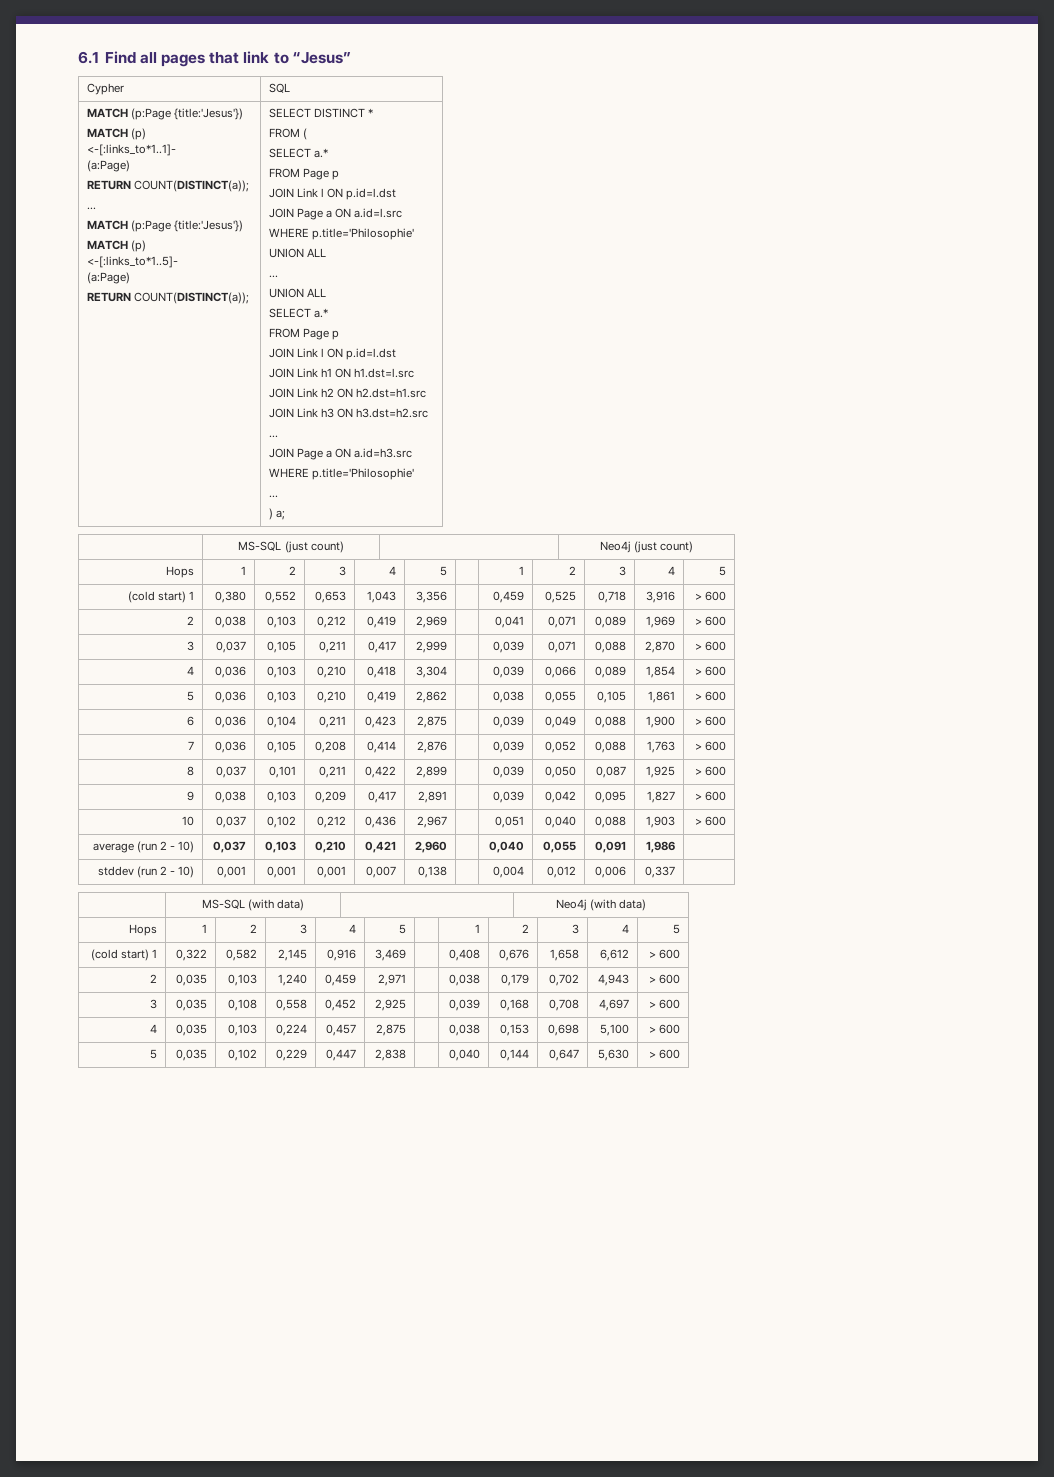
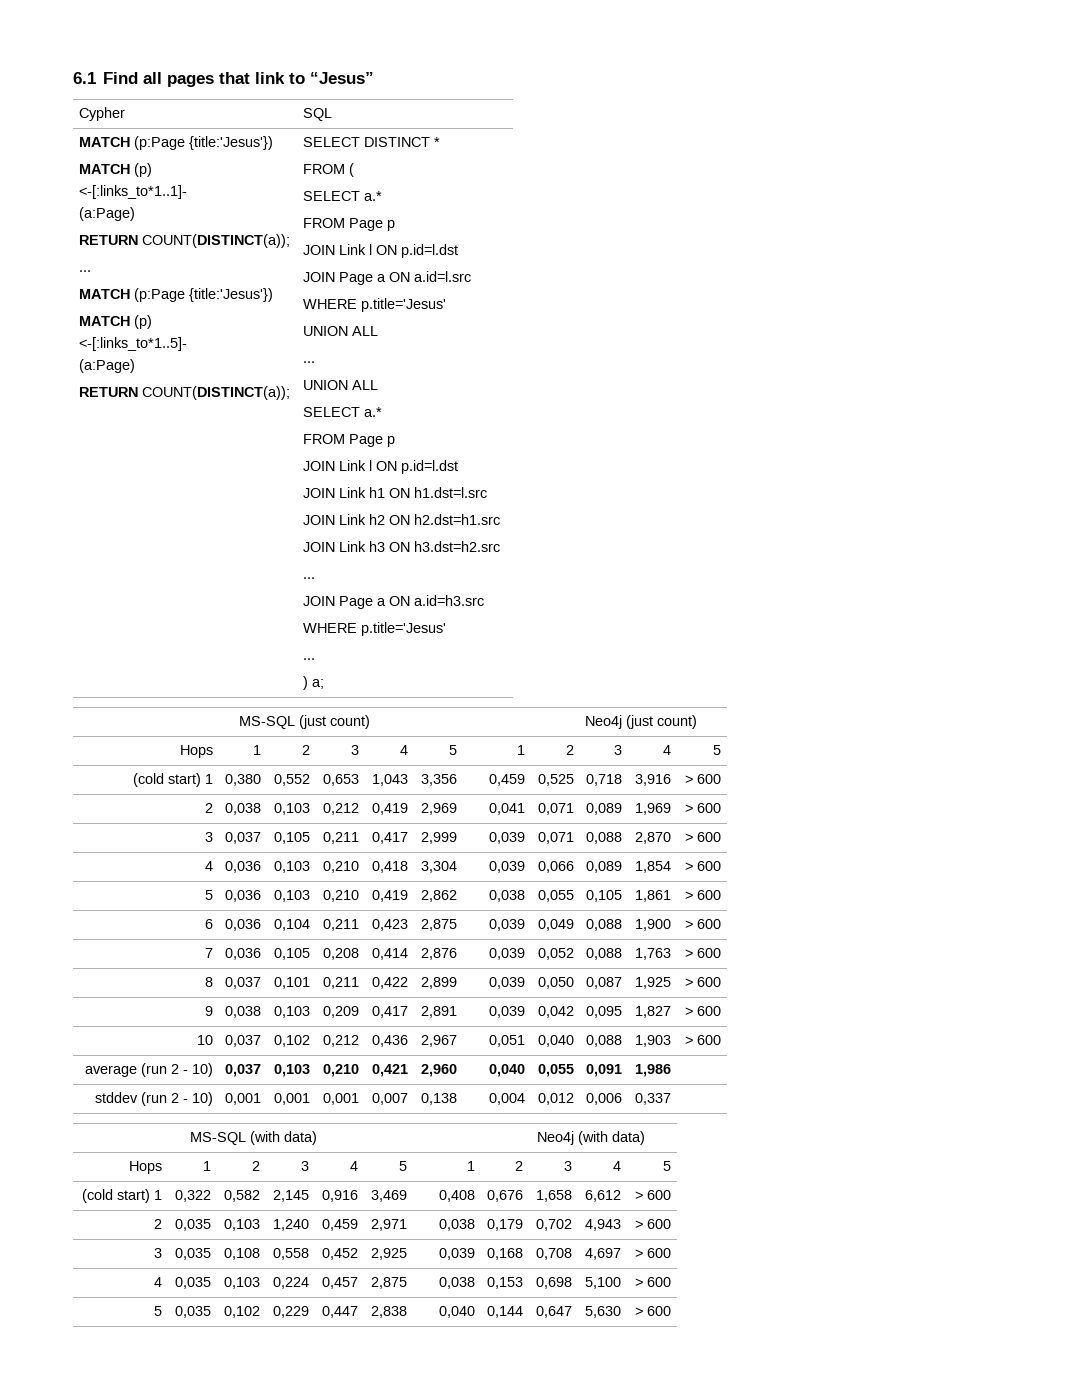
  JOIN Page a ON a.id=l.src
- WHERE p.title='Philosophie'
+ WHERE p.title='Jesus'
  JOIN Page a ON a.id=h3.src
- WHERE p.title='Philosophie'
+ WHERE p.title='Jesus'

